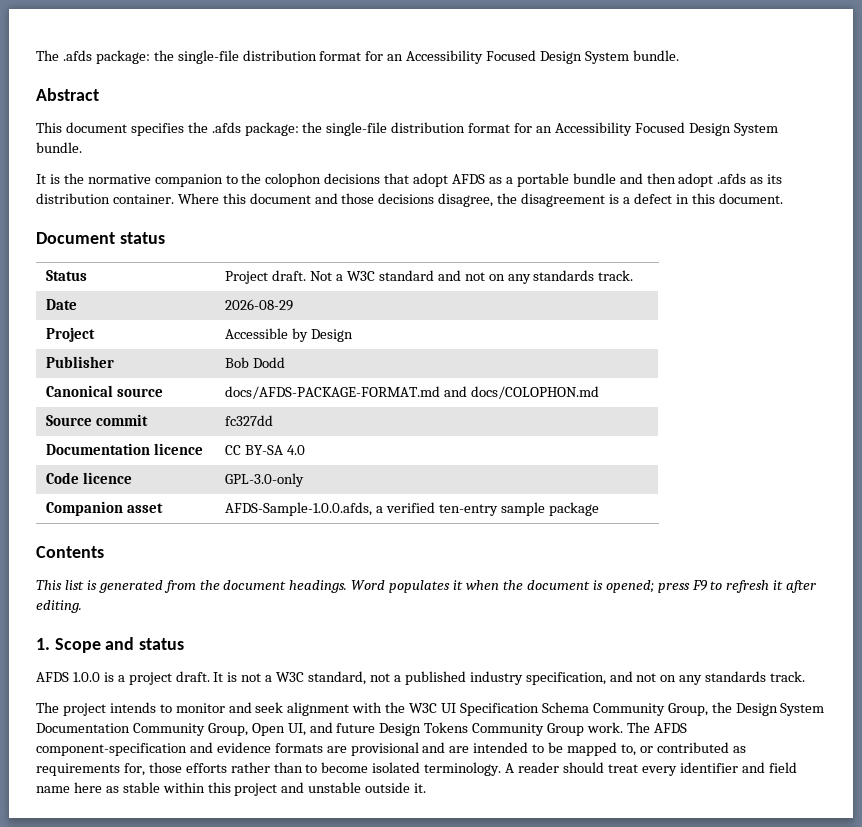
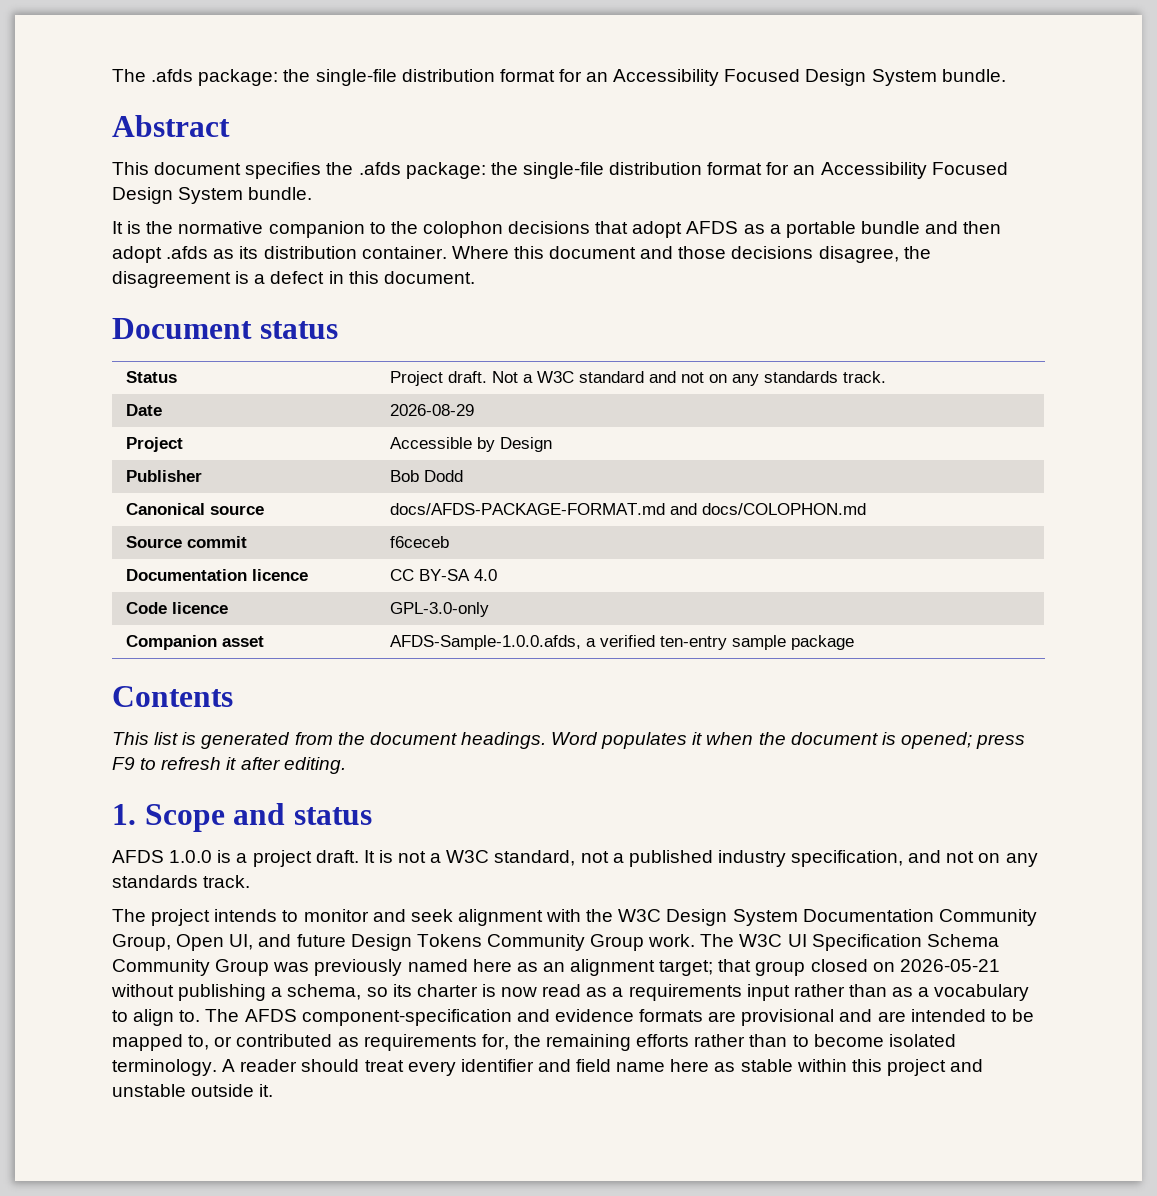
- Source commit | fc327dd
+ Source commit | f6ceceb
- The project intends to monitor and seek alignment with the W3C UI Specification Schema Community Group, the Design System Documentation Community Group, Open UI, and future Design Tokens Community Group work.
+ The project intends to monitor and seek alignment with the W3C Design System Documentation Community Group, Open UI, and future Design Tokens Community Group work.
- The AFDS component-specification and evidence formats are provisional and are intended to be mapped to, or contributed as requirements for, those efforts rather than to become isolated terminology.
+ The W3C UI Specification Schema Community Group was previously named here as an alignment target; that group closed on 2026-05-21 without publishing a schema, so its charter is now read as a requirements input rather than as a vocabulary to align to. The AFDS component-specification and evidence formats are provisional and are intended to be mapped to, or contributed as requirements for, the remaining efforts rather than to become isolated terminology.

